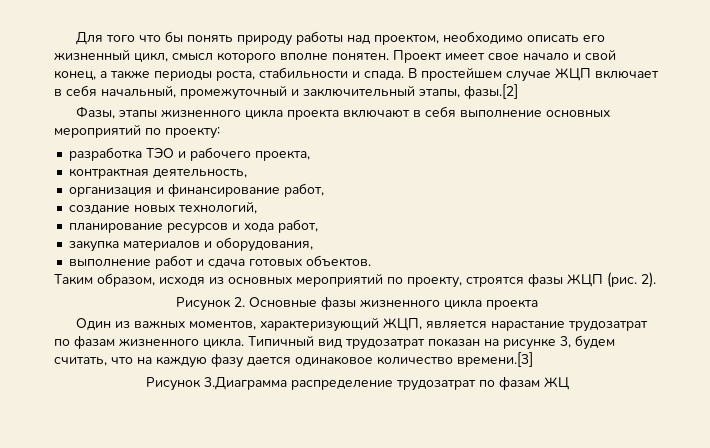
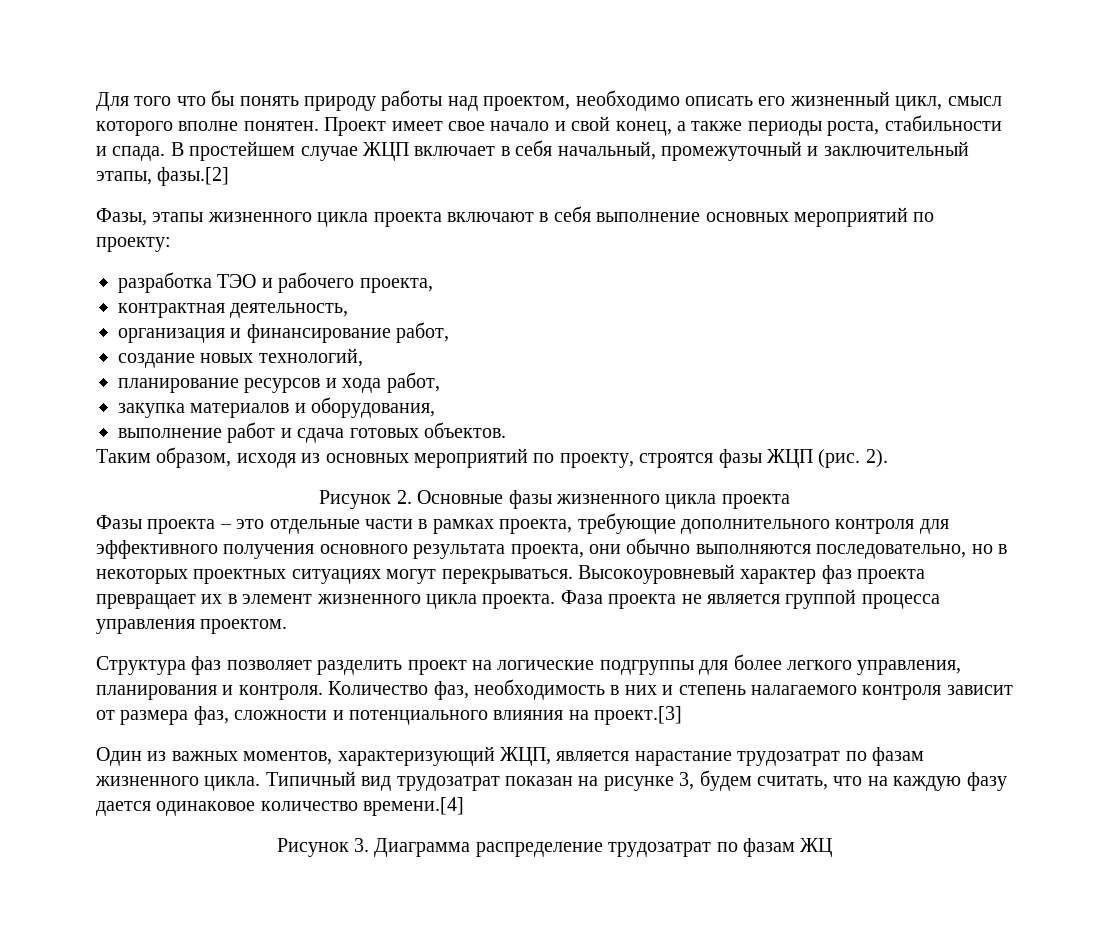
+ Фазы проекта – это отдельные части в рамках проекта, требующие дополнительного контроля для эффективного получения основного результата проекта, они обычно выполняются последовательно, но в некоторых проектных ситуациях могут перекрываться. Высокоуровневый характер фаз проекта превращает их в элемент жизненного цикла проекта. Фаза проекта не является группой процесса управления проектом.
+ Структура фаз позволяет разделить проект на логические подгруппы для более легкого управления, планирования и контроля. Количество фаз, необходимость в них и степень налагаемого контроля зависит от размера фаз, сложности и потенциального влияния на проект.[3]
- Типичный вид трудозатрат показан на рисунке 3, будем считать, что на каждую фазу дается одинаковое количество времени.[3]
- Рисунок 3.Диаграмма распределение трудозатрат по фазам ЖЦ
+ Типичный вид трудозатрат показан на рисунке 3, будем считать, что на каждую фазу дается одинаковое количество времени.[4]
+ Рисунок 3. Диаграмма распределение трудозатрат по фазам ЖЦ

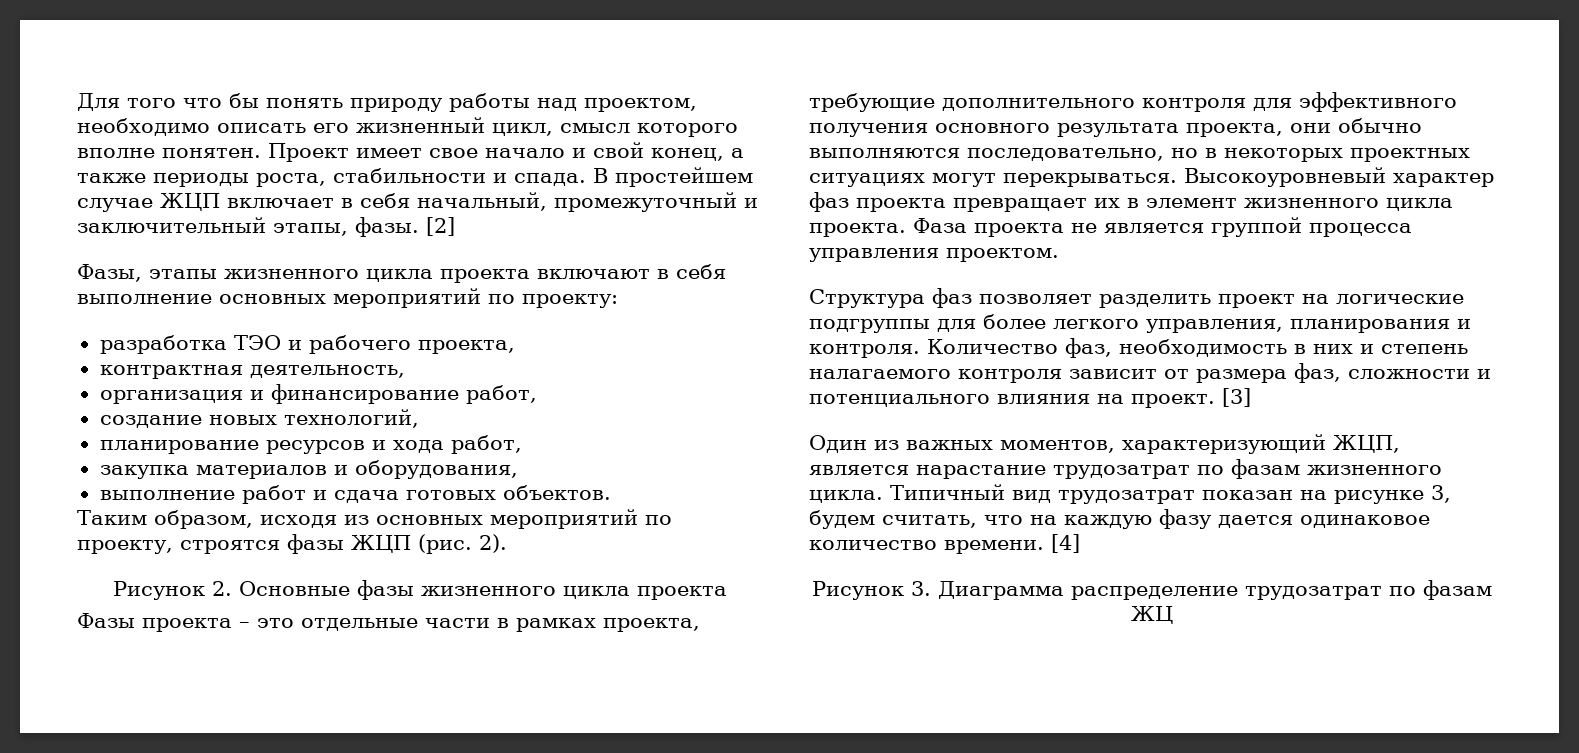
- В простейшем случае ЖЦП включает в себя начальный, промежуточный и заключительный этапы, фазы.[2]
+ В простейшем случае ЖЦП включает в себя начальный, промежуточный и заключительный этапы, фазы. [2]
- Количество фаз, необходимость в них и степень налагаемого контроля зависит от размера фаз, сложности и потенциального влияния на проект.[3]
+ Количество фаз, необходимость в них и степень налагаемого контроля зависит от размера фаз, сложности и потенциального влияния на проект. [3]
- Типичный вид трудозатрат показан на рисунке 3, будем считать, что на каждую фазу дается одинаковое количество времени.[4]
+ Типичный вид трудозатрат показан на рисунке 3, будем считать, что на каждую фазу дается одинаковое количество времени. [4]

